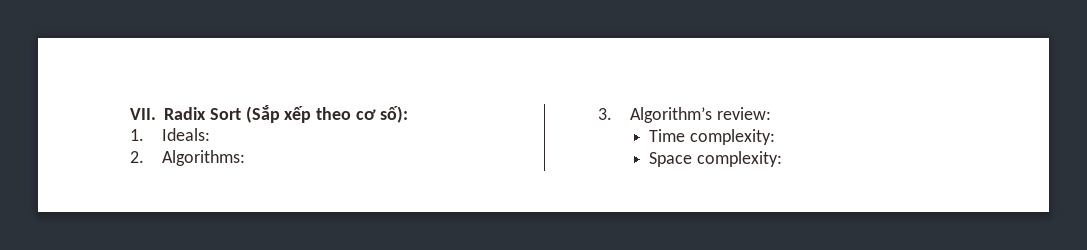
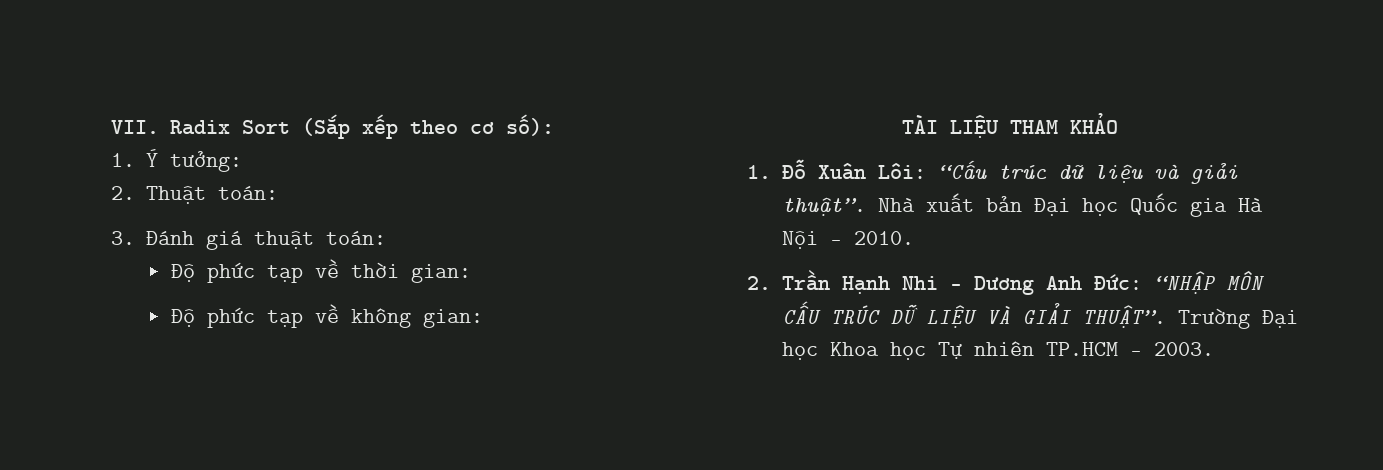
- 1. Ideals:
- 2. Algorithms:
+ 1. Ý tưởng:
+ 2. Thuật toán:
- 3. Algorithm’s review:
- Time complexity:
- Space complexity:
+ 3. Đánh giá thuật toán:
+ Độ phức tạp về thời gian:
+ Độ phức tạp về không gian:
+ TÀI LIỆU THAM KHẢO
+ 1. Đỗ Xuân Lôi: “Cấu trúc dữ liệu và giải thuật”. Nhà xuất bản Đại học Quốc gia Hà Nội – 2010.
+ 2. Trần Hạnh Nhi – Dương Anh Đức: “NHẬP MÔN CẤU TRÚC DỮ LIỆU VÀ GIẢI THUẬT”. Trường Đại học Khoa học Tự nhiên TP.HCM – 2003.

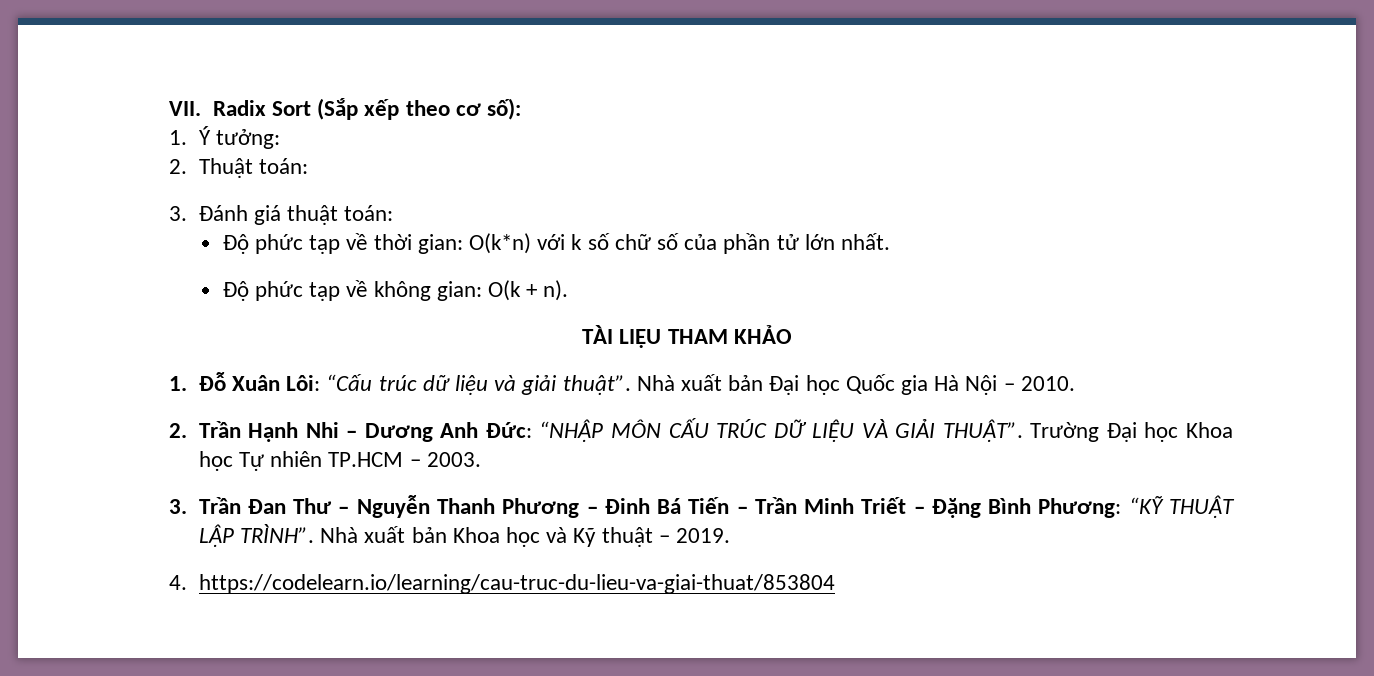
- Độ phức tạp về thời gian:
+ Độ phức tạp về thời gian: O(k*n) với k số chữ số của phần tử lớn nhất.
- Độ phức tạp về không gian:
+ Độ phức tạp về không gian: O(k + n).
+ 3. Trần Đan Thư – Nguyễn Thanh Phương – Đinh Bá Tiến – Trần Minh Triết – Đặng Bình Phương: “KỸ THUẬT LẬP TRÌNH”. Nhà xuất bản Khoa học và Kỹ thuật – 2019.
+ 4. https://codelearn.io/learning/cau-truc-du-lieu-va-giai-thuat/853804

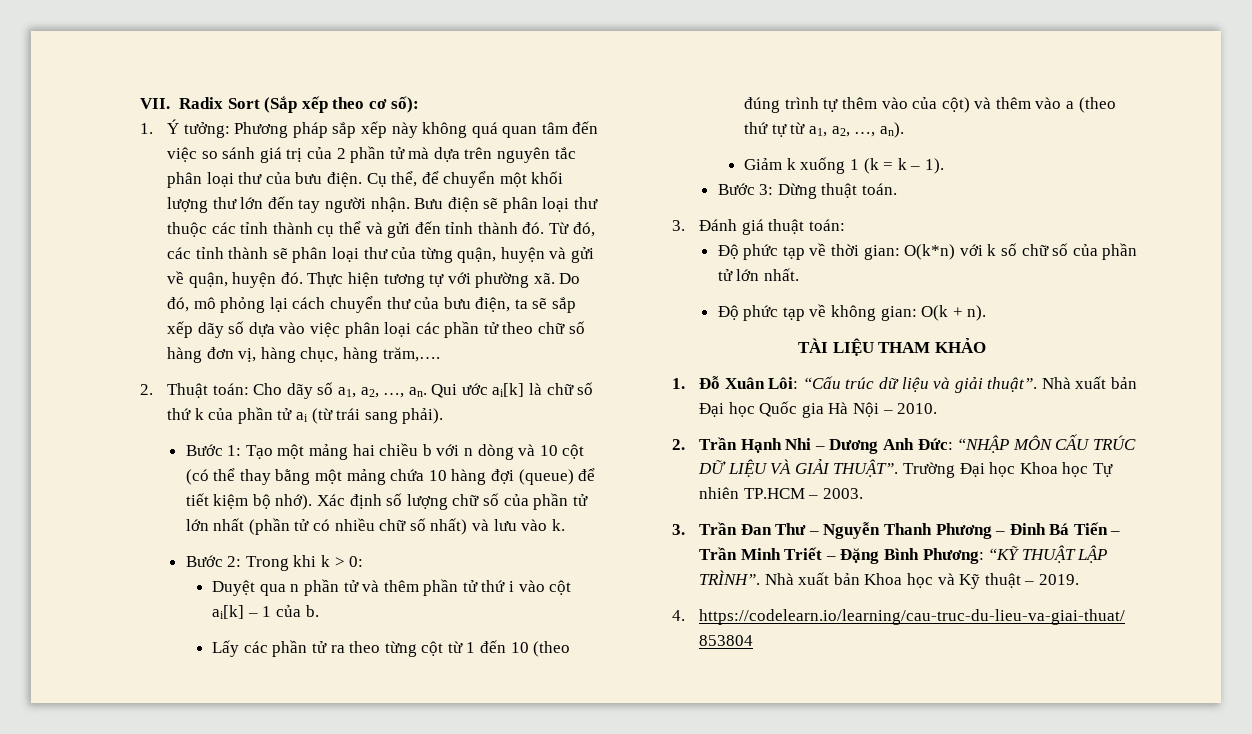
- 1. Ý tưởng:
- 2. Thuật toán:
+ 1. Ý tưởng: Phương pháp sắp xếp này không quá quan tâm đến việc so sánh giá trị của 2 phần tử mà dựa trên nguyên tắc phân loại thư của bưu điện. Cụ thể, để chuyển một khối lượng thư lớn đến tay người nhận. Bưu điện sẽ phân loại thư thuộc các tỉnh thành cụ thể và gửi đến tỉnh thành đó. Từ đó, các tỉnh thành sẽ phân loại thư của từng quận, huyện và gửi về quận, huyện đó. Thực hiện tương tự với phường xã. Do đó, mô phỏng lại cách chuyển thư của bưu điện, ta sẽ sắp xếp dãy số dựa vào việc phân loại các phần tử theo chữ số hàng đơn vị, hàng chục, hàng trăm,….
+ 2. Thuật toán: Cho dãy số a1, a2, …, an. Qui ước ai[k] là chữ số thứ k của phần tử ai (từ trái sang phải).
+ Bước 1: Tạo một mảng hai chiều b với n dòng và 10 cột (có thể thay bằng một mảng chứa 10 hàng đợi (queue) để tiết kiệm bộ nhớ). Xác định số lượng chữ số của phần tử lớn nhất (phần tử có nhiều chữ số nhất) và lưu vào k.
+ Bước 2: Trong khi k > 0:
+ Duyệt qua n phần tử và thêm phần tử thứ i vào cột ai[k] – 1 của b.
+ Lấy các phần tử ra theo từng cột từ 1 đến 10 (theo đúng trình tự thêm vào của cột) và thêm vào a (theo thứ tự từ a1, a2, …, an).
+ Giảm k xuống 1 (k = k – 1).
+ Bước 3: Dừng thuật toán.

